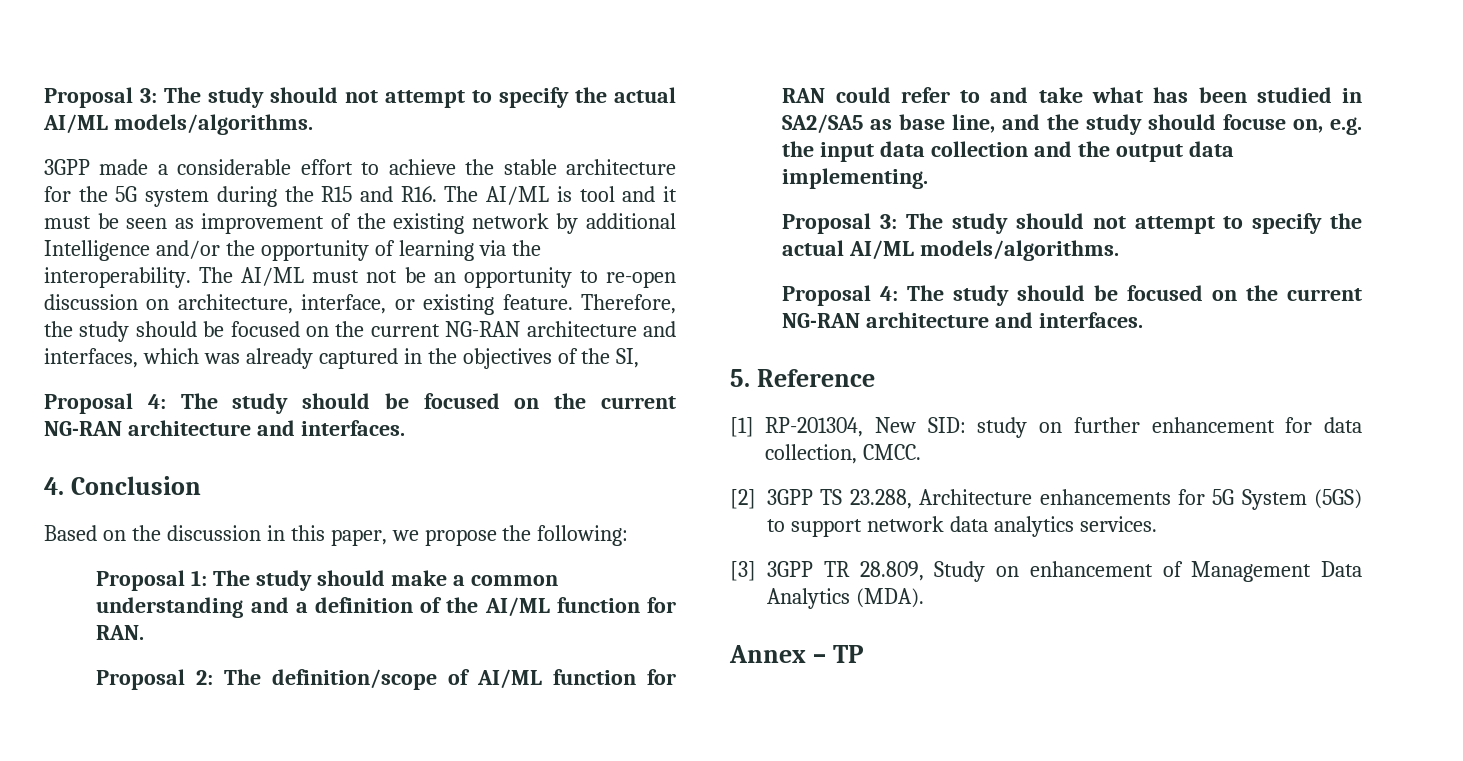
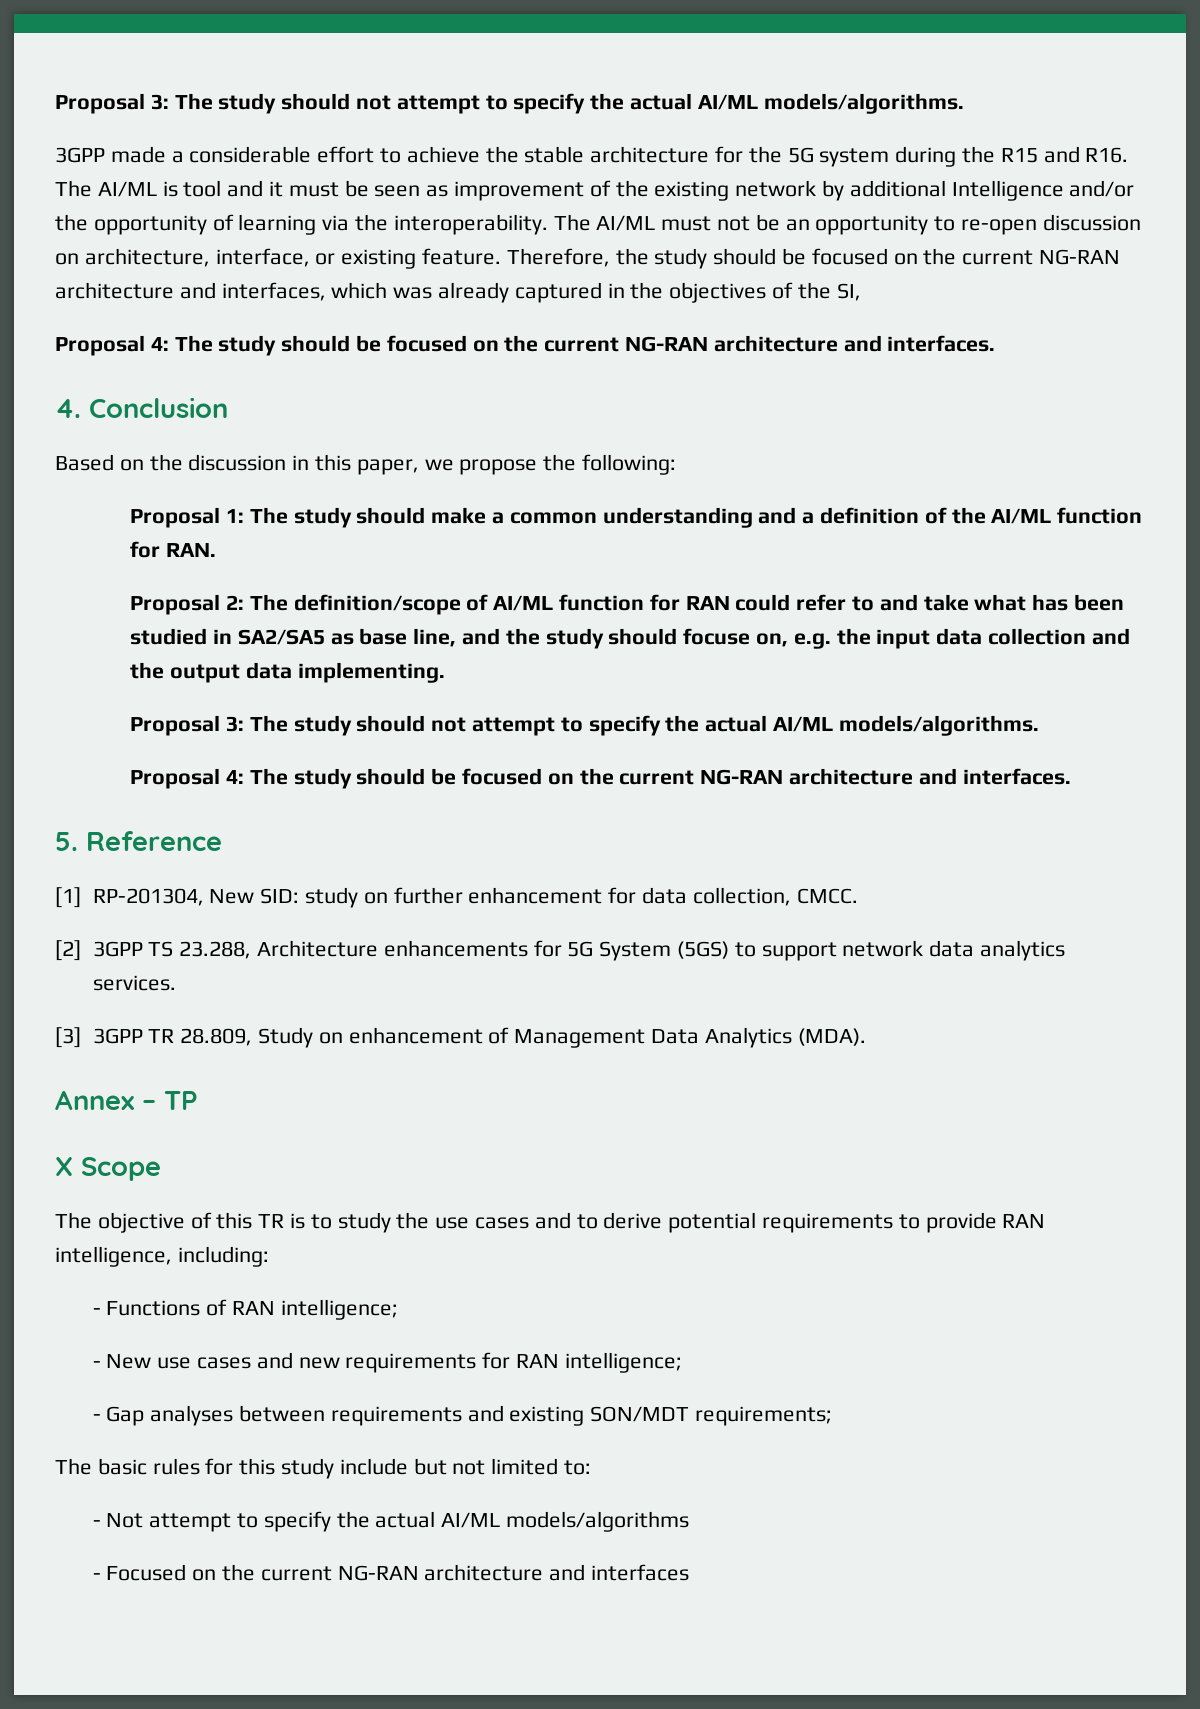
+ X Scope
+ The objective of this TR is to study the use cases and to derive potential requirements to provide RAN intelligence, including:
+ - Functions of RAN intelligence;
+ - New use cases and new requirements for RAN intelligence;
+ - Gap analyses between requirements and existing SON/MDT requirements;
+ The basic rules for this study include but not limited to:
+ - Not attempt to specify the actual AI/ML models/algorithms
+ - Focused on the current NG-RAN architecture and interfaces

